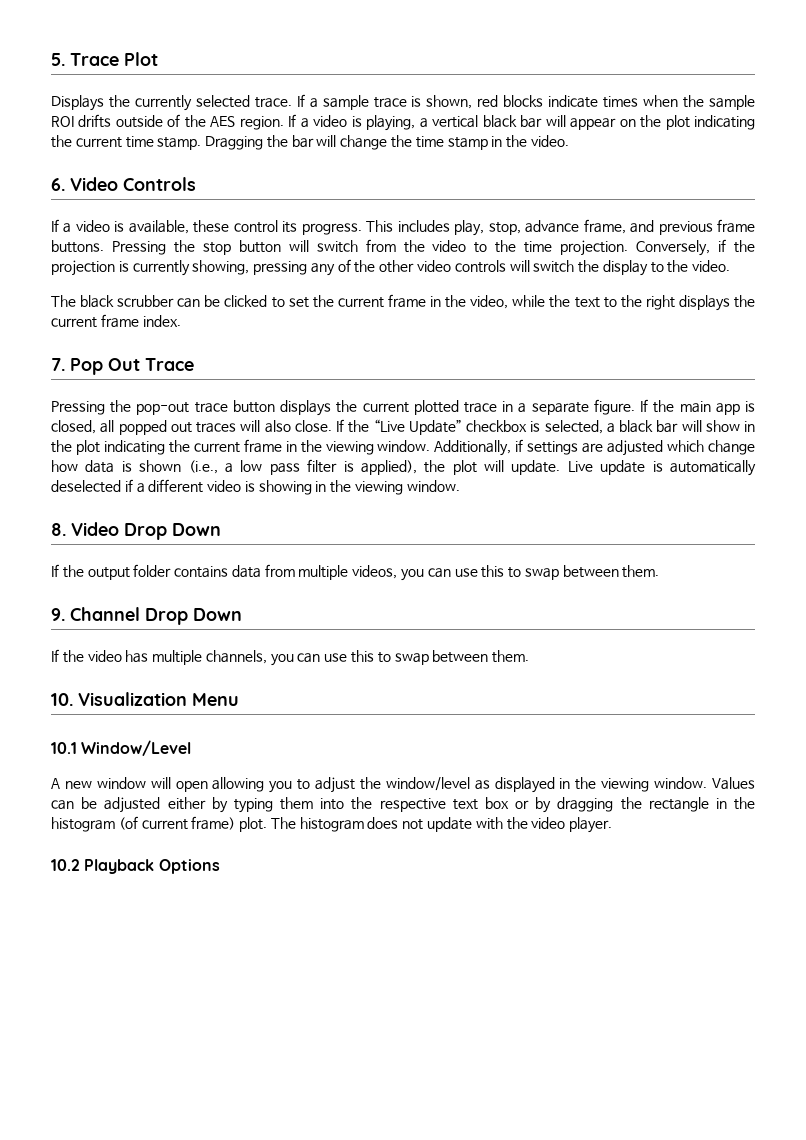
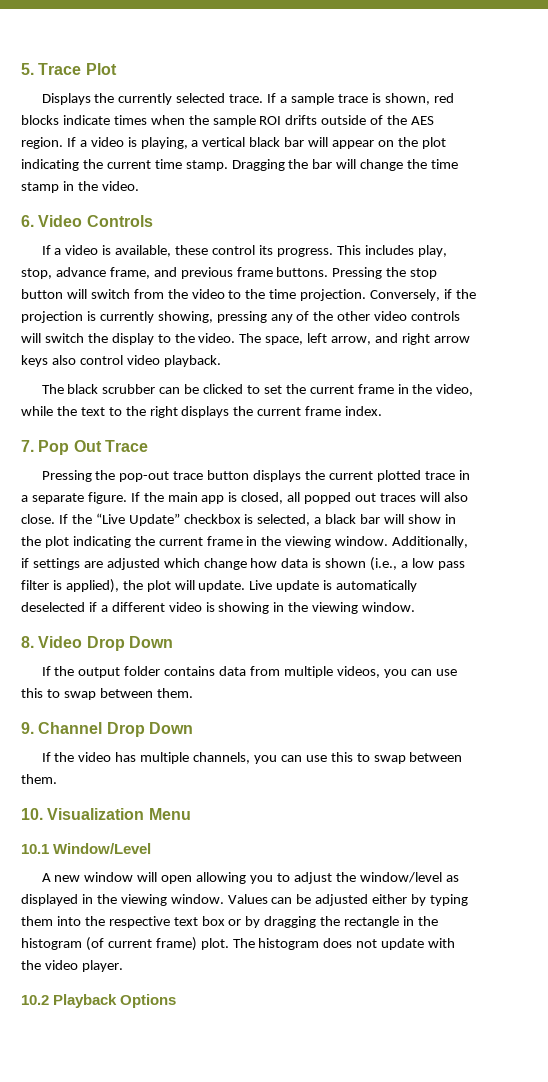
+ The space, left arrow, and right arrow keys also control video playback.

